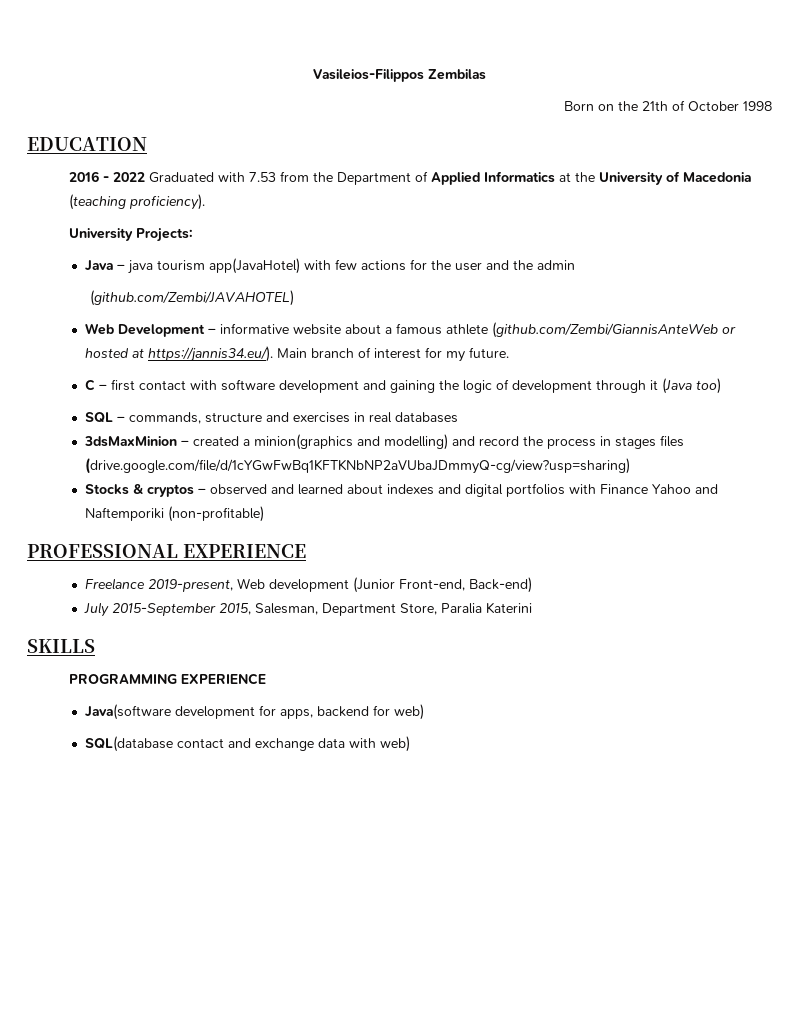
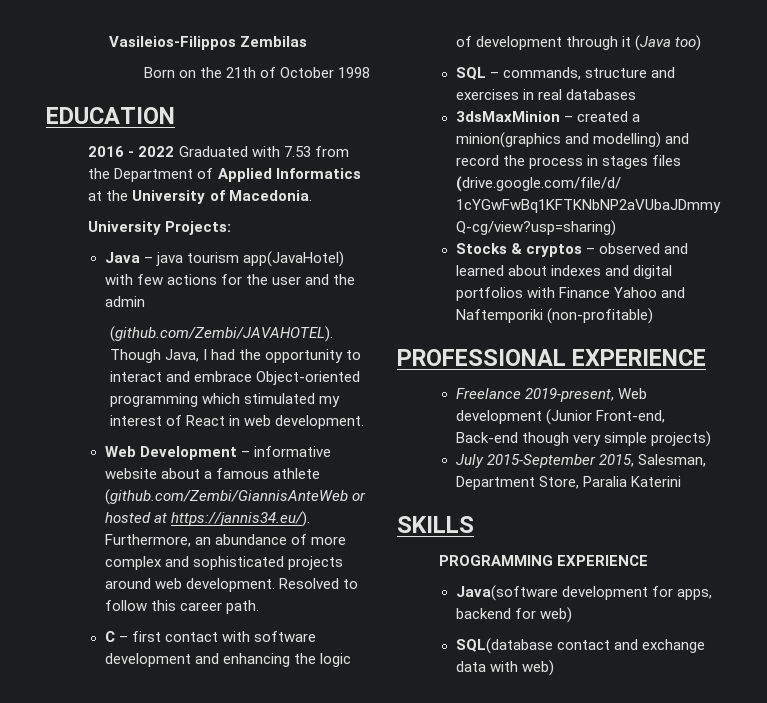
- 2016 - 2022 Graduated with 7.53 from the Department of Applied Informatics at the University of Macedonia (teaching proficiency).
+ 2016 - 2022 Graduated with 7.53 from the Department of Applied Informatics at the University of Macedonia.
- (github.com/Zembi/JAVAHOTEL)
+ (github.com/Zembi/JAVAHOTEL). Though Java, I had the opportunity to interact and embrace Object-oriented programming which stimulated my interest of React in web development.
- Web Development – informative website about a famous athlete (github.com/Zembi/GiannisAnteWeb or hosted at https://jannis34.eu/). Main branch of interest for my future.
+ Web Development – informative website about a famous athlete (github.com/Zembi/GiannisAnteWeb or hosted at https://jannis34.eu/). Furthermore, an abundance of more complex and sophisticated projects around web development. Resolved to follow this career path.
- C – first contact with software development and gaining the logic of development through it (Java too)
+ C – first contact with software development and enhancing the logic of development through it (Java too)
- Freelance 2019-present, Web development (Junior Front-end, Back-end)
+ Freelance 2019-present, Web development (Junior Front-end, Back-end though very simple projects)

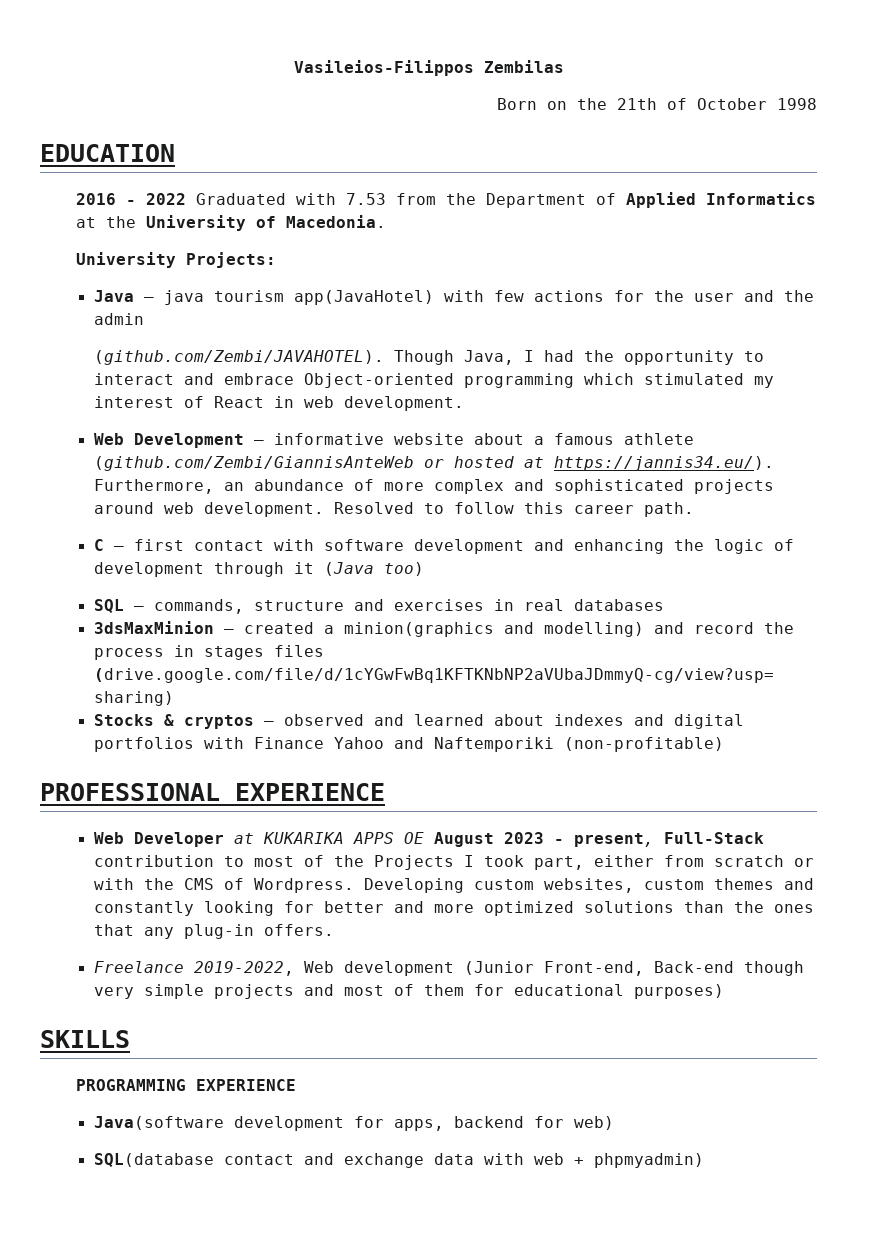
+ Web Developer at KUKARIKA APPS OE August 2023 - present, Full-Stack contribution to most of the Projects I took part, either from scratch or with the CMS of Wordpress. Developing custom websites, custom themes and constantly looking for better and more optimized solutions than the ones that any plug-in offers.
- Freelance 2019-present, Web development (Junior Front-end, Back-end though very simple projects)
- July 2015-September 2015, Salesman, Department Store, Paralia Katerini
+ Freelance 2019-2022, Web development (Junior Front-end, Back-end though very simple projects and most of them for educational purposes)
- SQL(database contact and exchange data with web)
+ SQL(database contact and exchange data with web + phpmyadmin)

